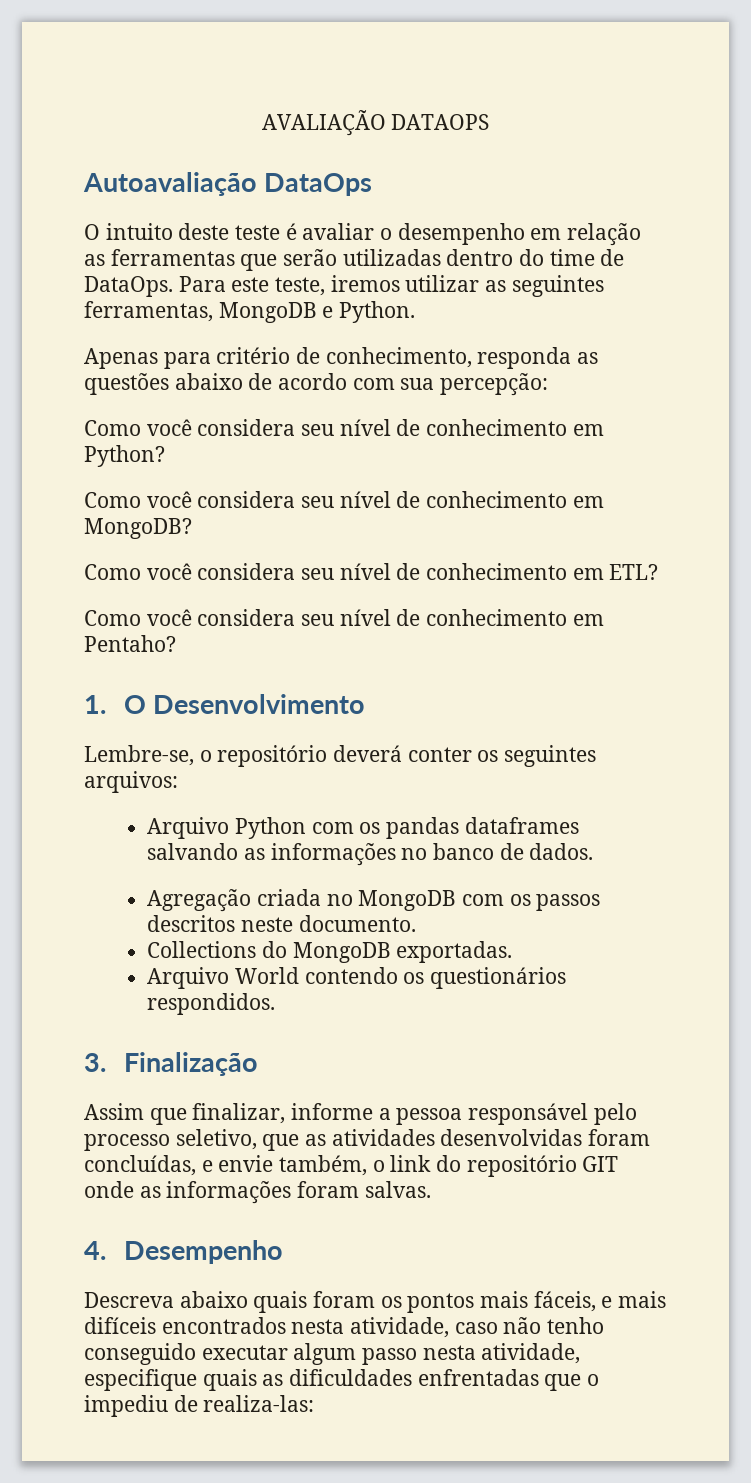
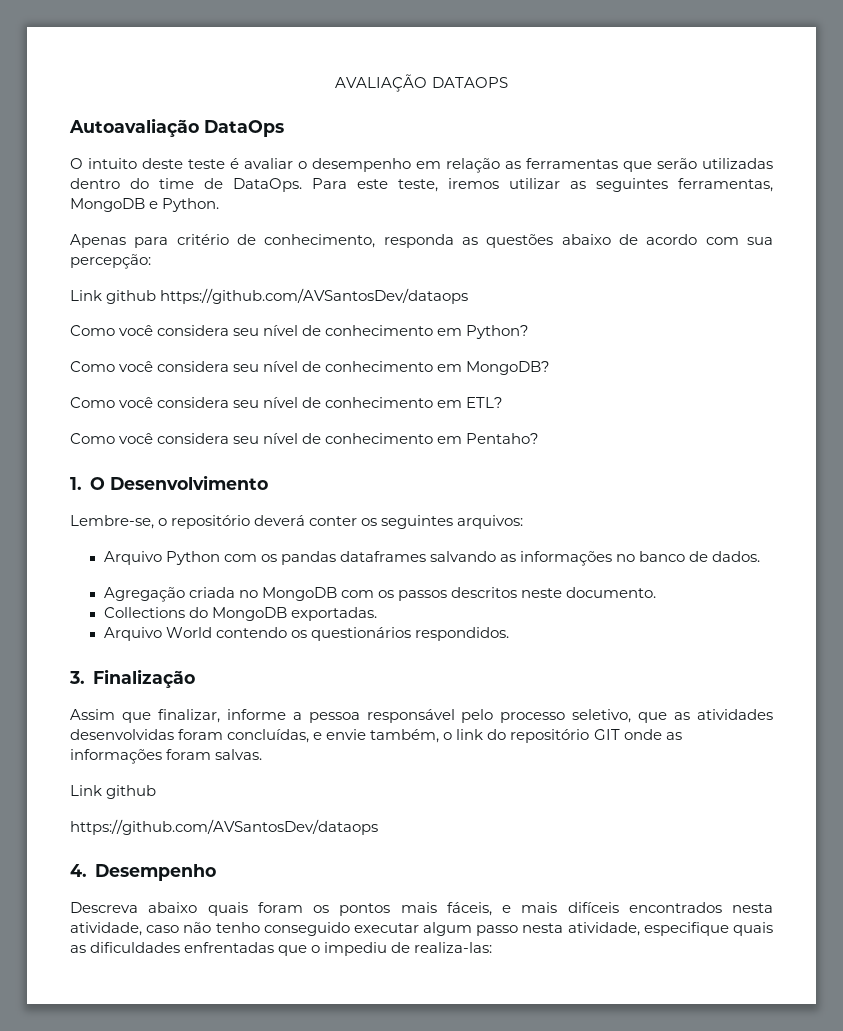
+ Link github https://github.com/AVSantosDev/dataops
  Assim que finalizar, informe a pessoa responsável pelo processo seletivo, que as atividades desenvolvidas foram concluídas, e envie também, o link do repositório GIT onde as informações foram salvas.
+ Link github
+ https://github.com/AVSantosDev/dataops

